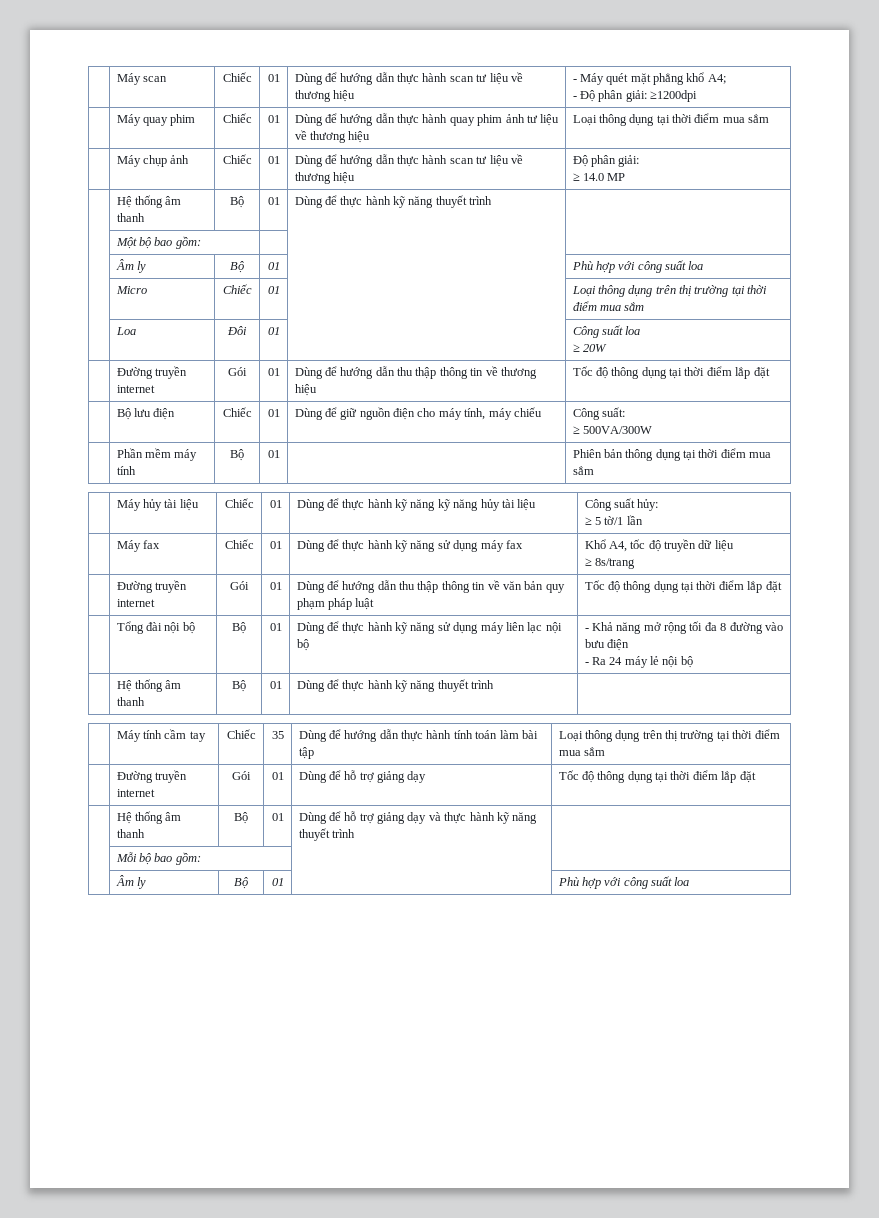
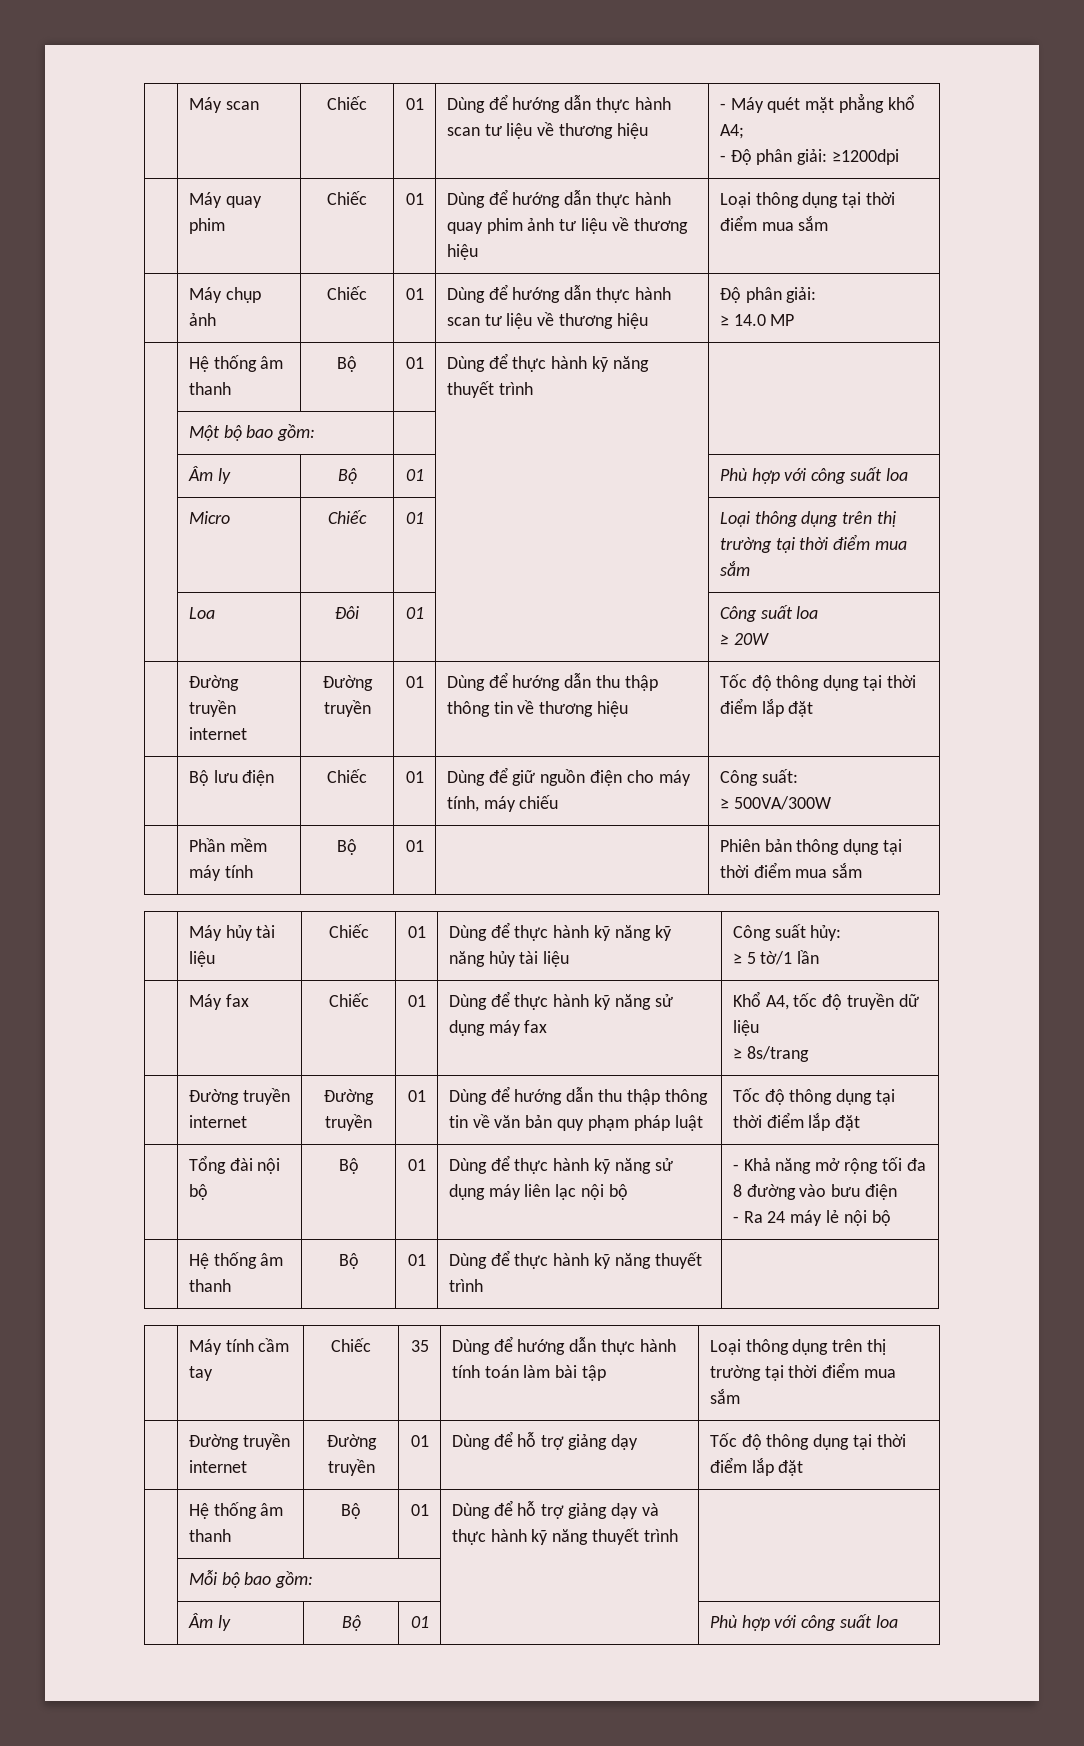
- | Đường truyền internet | Gói | 01 | Dùng để hướng dẫn thu thập thông tin về thương hiệu | Tốc độ thông dụng tại thời điểm lắp đặt
+ | Đường truyền internet | Đường truyền | 01 | Dùng để hướng dẫn thu thập thông tin về thương hiệu | Tốc độ thông dụng tại thời điểm lắp đặt
- | Đường truyền internet | Gói | 01 | Dùng để hướng dẫn thu thập thông tin về văn bản quy phạm pháp luật | Tốc độ thông dụng tại thời điểm lắp đặt
+ | Đường truyền internet | Đường truyền | 01 | Dùng để hướng dẫn thu thập thông tin về văn bản quy phạm pháp luật | Tốc độ thông dụng tại thời điểm lắp đặt
- | Đường truyền internet | Gói | 01 | Dùng để hỗ trợ giảng dạy | Tốc độ thông dụng tại thời điểm lắp đặt
+ | Đường truyền internet | Đường truyền | 01 | Dùng để hỗ trợ giảng dạy | Tốc độ thông dụng tại thời điểm lắp đặt

